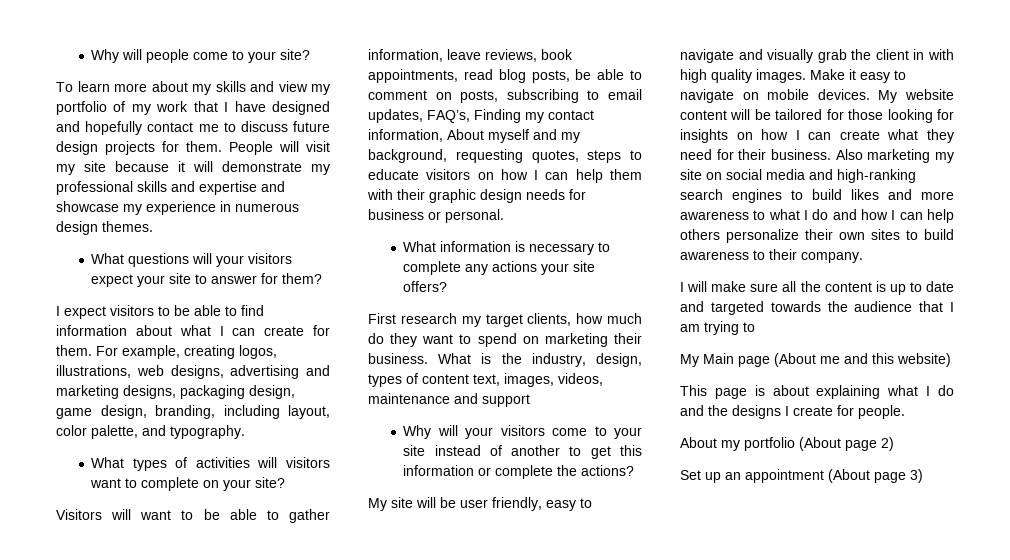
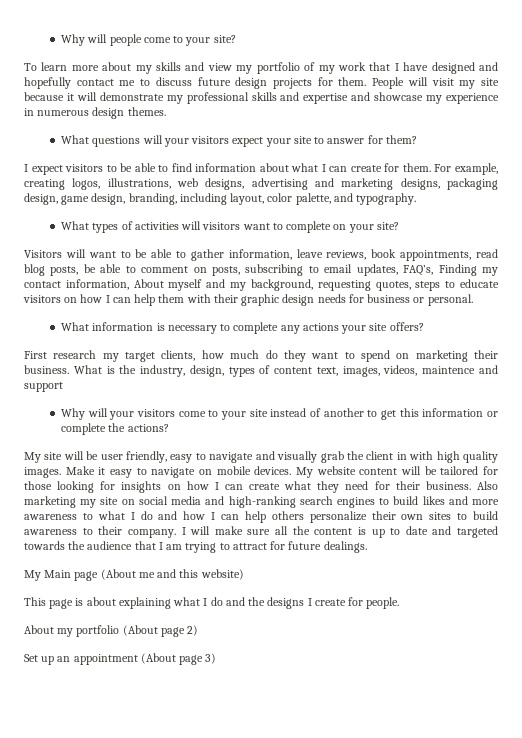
- What is the industry, design, types of content text, images, videos, maintenance and support
+ What is the industry, design, types of content text, images, videos, maintence and support
- Also marketing my site on social media and high-ranking search engines to build likes and more awareness to what I do and how I can help others personalize their own sites to build awareness to their company.
- I will make sure all the content is up to date and targeted towards the audience that I am trying to
+ Also marketing my site on social media and high-ranking search engines to build likes and more awareness to what I do and how I can help others personalize their own sites to build awareness to their company. I will make sure all the content is up to date and targeted towards the audience that I am trying to attract for future dealings.

